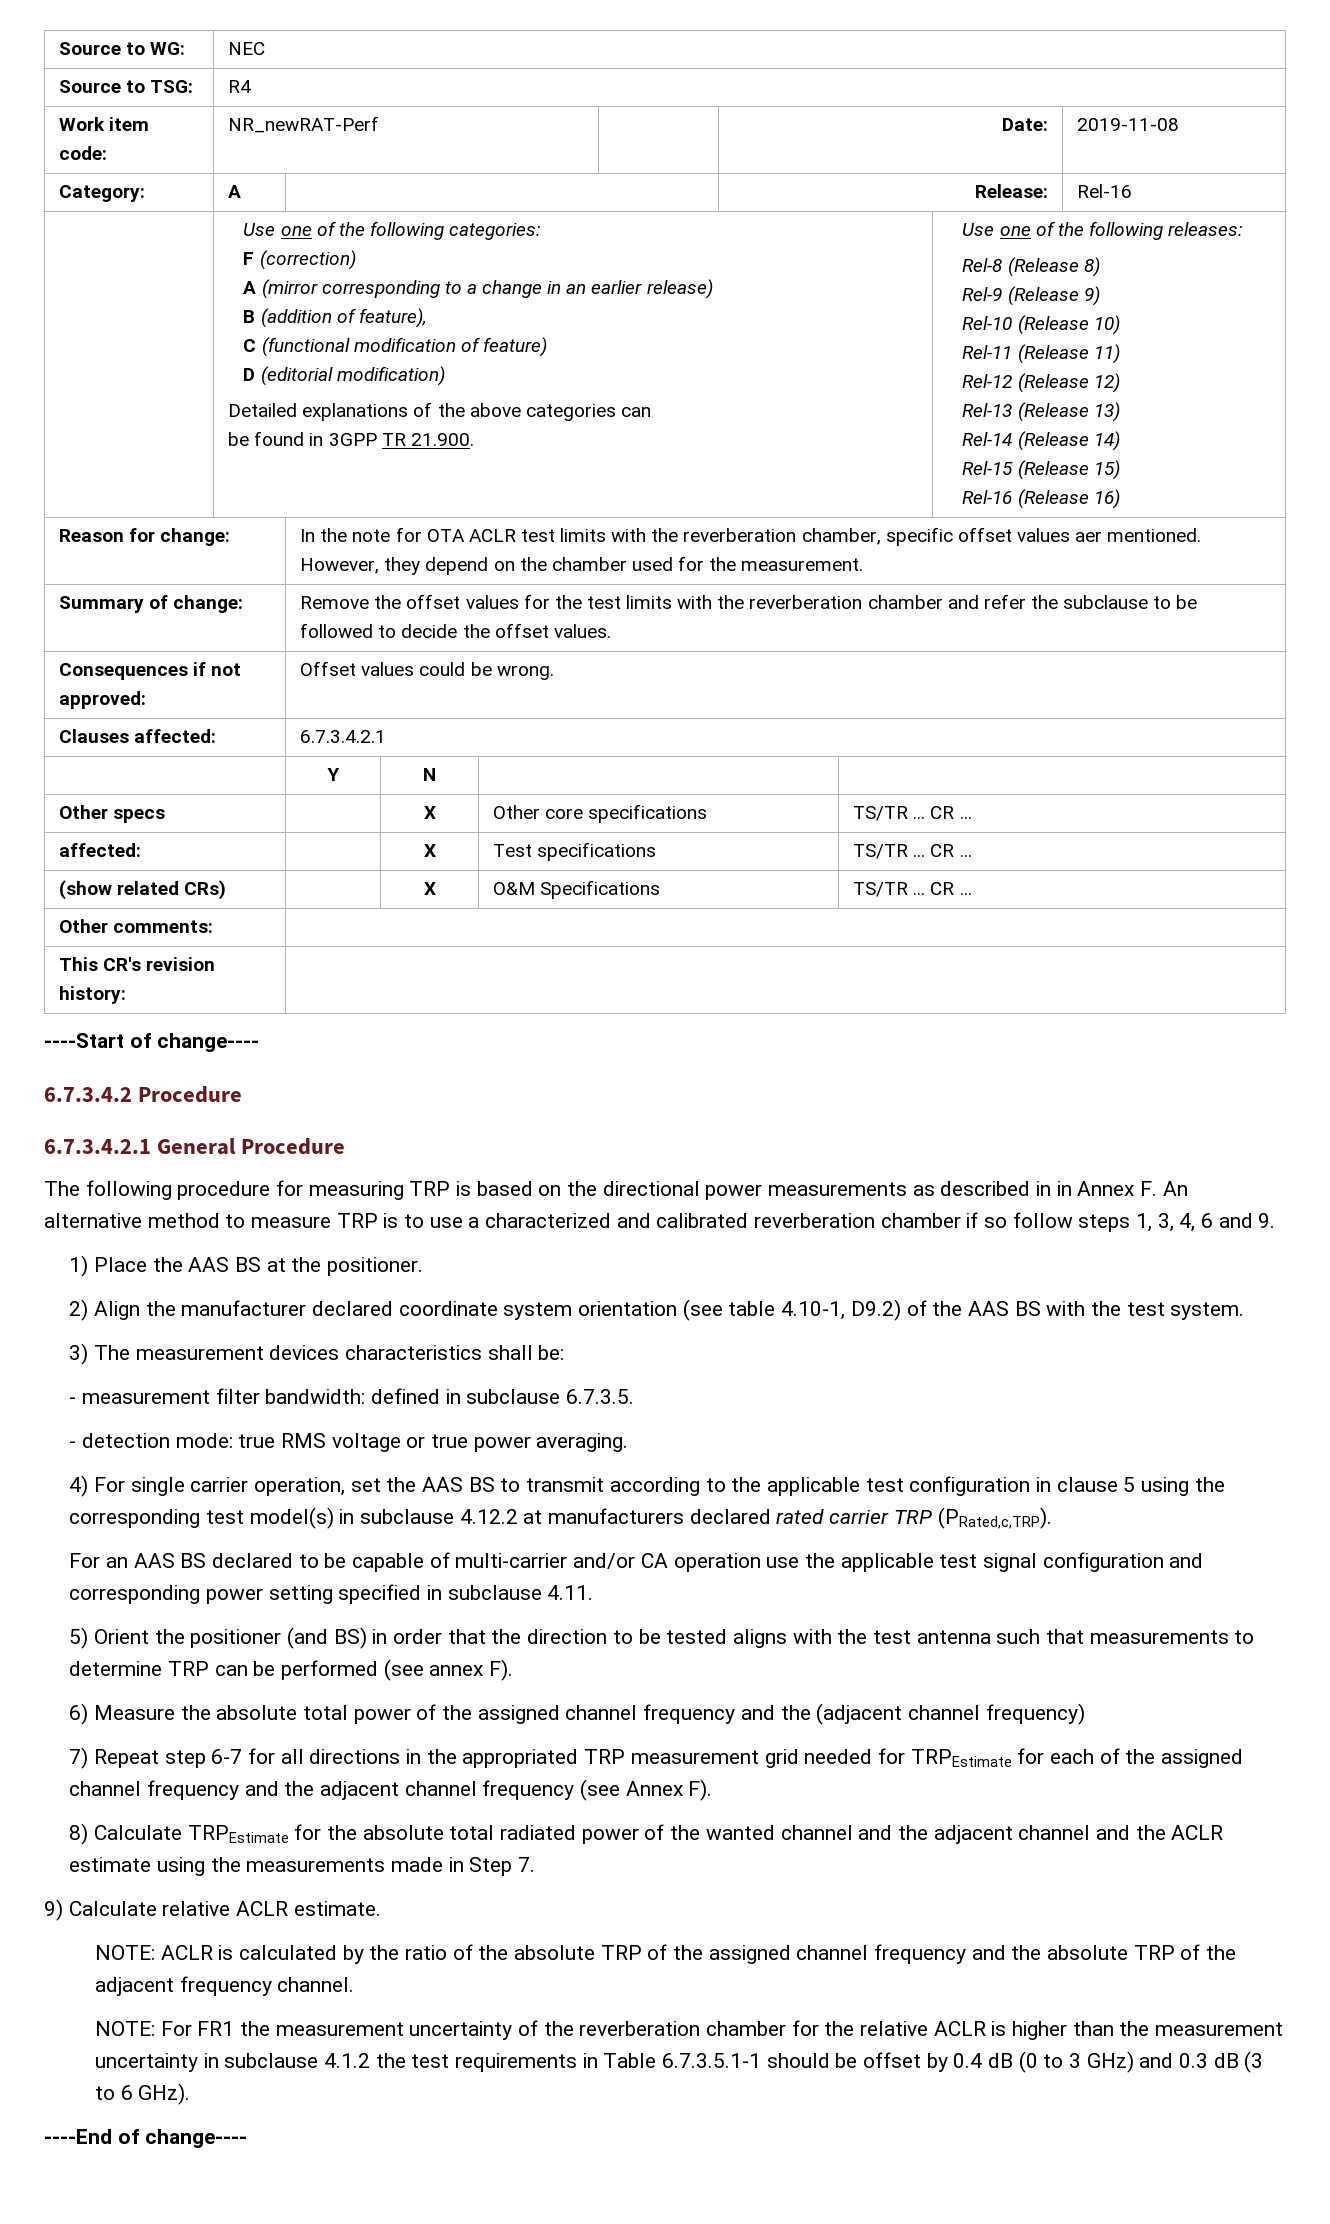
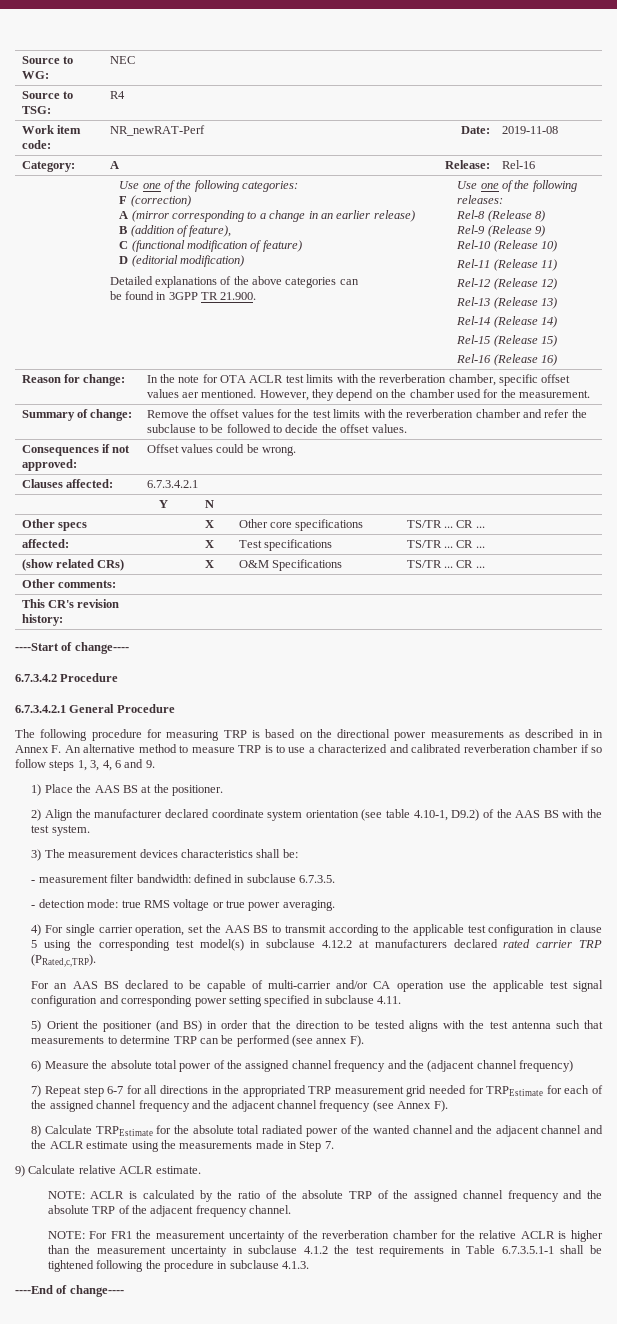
- NOTE: For FR1 the measurement uncertainty of the reverberation chamber for the relative ACLR is higher than the measurement uncertainty in subclause 4.1.2 the test requirements in Table 6.7.3.5.1-1 should be offset by 0.4 dB (0 to 3 GHz) and 0.3 dB (3 to 6 GHz).
+ NOTE: For FR1 the measurement uncertainty of the reverberation chamber for the relative ACLR is higher than the measurement uncertainty in subclause 4.1.2 the test requirements in Table 6.7.3.5.1-1 shall be tightened following the procedure in subclause 4.1.3.

